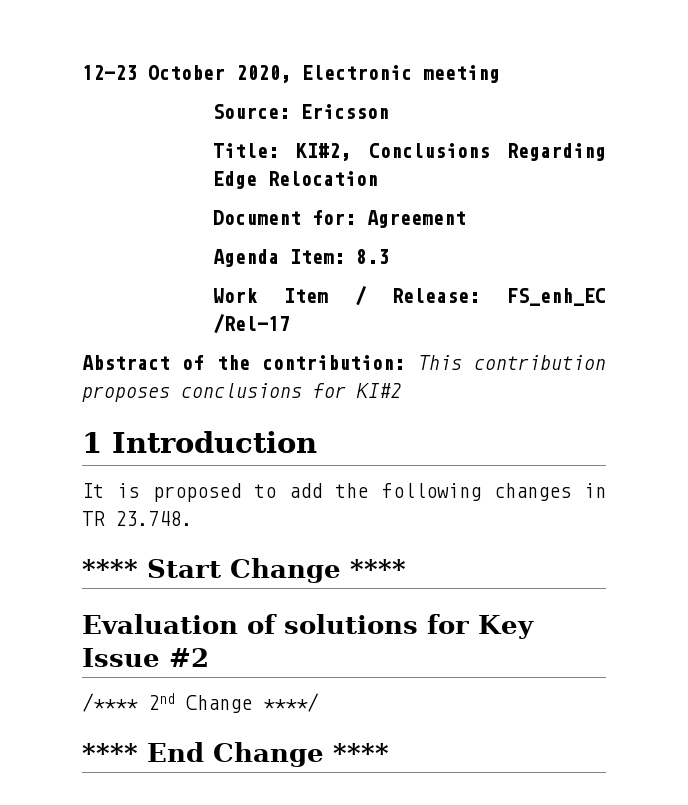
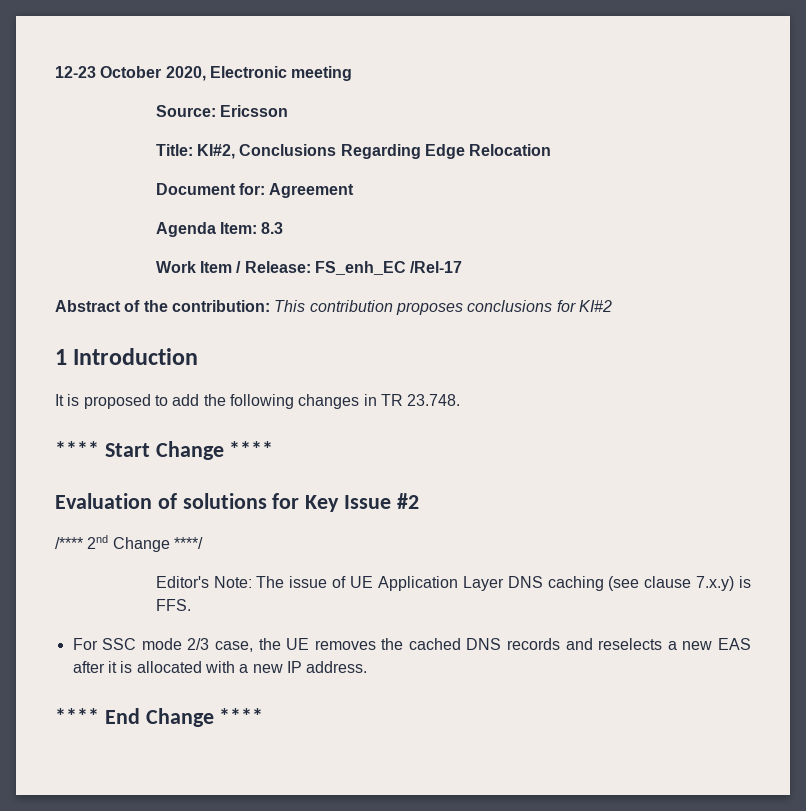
+ Editor's Note: The issue of UE Application Layer DNS caching (see clause 7.x.y) is FFS.
+ For SSC mode 2/3 case, the UE removes the cached DNS records and reselects a new EAS after it is allocated with a new IP address.

